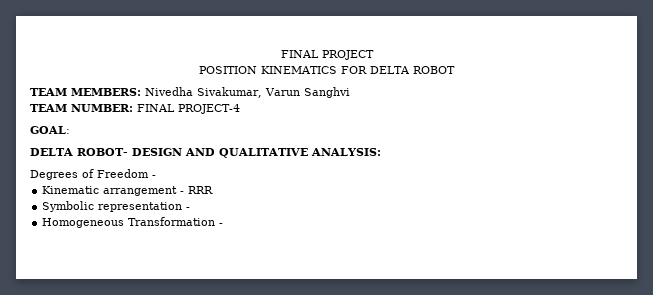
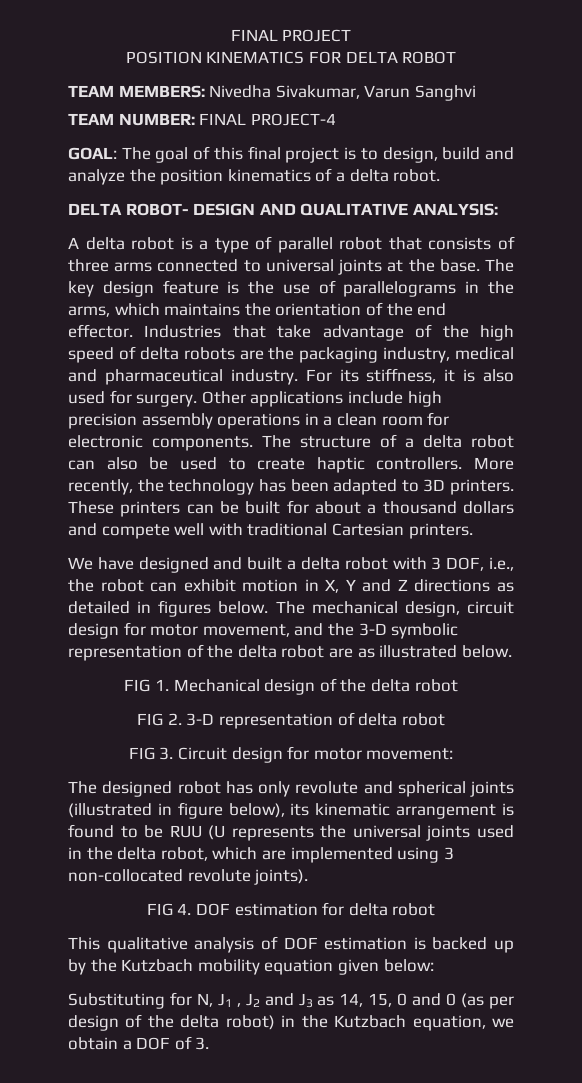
- GOAL:
+ GOAL: The goal of this final project is to design, build and analyze the position kinematics of a delta robot.
- Degrees of Freedom -
- Kinematic arrangement - RRR
- Symbolic representation -
- Homogeneous Transformation -
+ A delta robot is a type of parallel robot that consists of three arms connected to universal joints at the base. The key design feature is the use of parallelograms in the arms, which maintains the orientation of the end effector. Industries that take advantage of the high speed of delta robots are the packaging industry, medical and pharmaceutical industry. For its stiffness, it is also used for surgery. Other applications include high precision assembly operations in a clean room for electronic components. The structure of a delta robot can also be used to create haptic controllers. More recently, the technology has been adapted to 3D printers. These printers can be built for about a thousand dollars and compete well with traditional Cartesian printers.
+ We have designed and built a delta robot with 3 DOF, i.e., the robot can exhibit motion in X, Y and Z directions as detailed in figures below. The mechanical design, circuit design for motor movement, and the 3-D symbolic representation of the delta robot are as illustrated below.
+ FIG 1. Mechanical design of the delta robot
+ FIG 2. 3-D representation of delta robot
+ FIG 3. Circuit design for motor movement:
+ The designed robot has only revolute and spherical joints (illustrated in figure below), its kinematic arrangement is found to be RUU (U represents the universal joints used in the delta robot, which are implemented using 3 non-collocated revolute joints).
+ FIG 4. DOF estimation for delta robot
+ This qualitative analysis of DOF estimation is backed up by the Kutzbach mobility equation given below:
+ Substituting for N, J1 , J2 and J3 as 14, 15, 0 and 0 (as per design of the delta robot) in the Kutzbach equation, we obtain a DOF of 3.

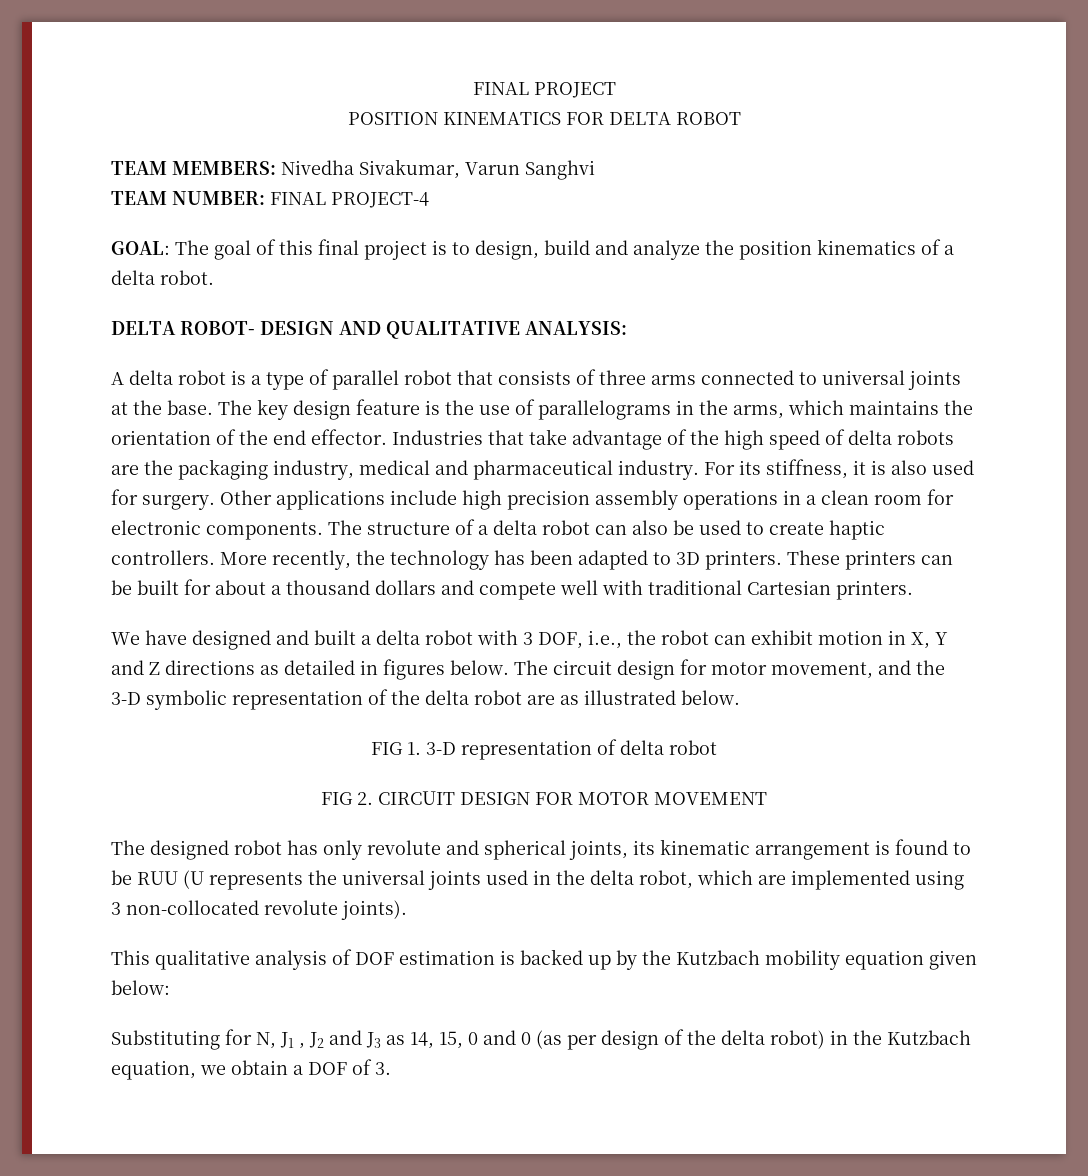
- The mechanical design, circuit design for motor movement, and the 3-D symbolic representation of the delta robot are as illustrated below.
+ The circuit design for motor movement, and the 3-D symbolic representation of the delta robot are as illustrated below.
- FIG 1. Mechanical design of the delta robot
- FIG 2. 3-D representation of delta robot
+ FIG 1. 3-D representation of delta robot
- FIG 3. Circuit design for motor movement:
+ FIG 2. CIRCUIT DESIGN FOR MOTOR MOVEMENT
- The designed robot has only revolute and spherical joints (illustrated in figure below), its kinematic arrangement is found to be RUU (U represents the universal joints used in the delta robot, which are implemented using 3 non-collocated revolute joints).
+ The designed robot has only revolute and spherical joints, its kinematic arrangement is found to be RUU (U represents the universal joints used in the delta robot, which are implemented using 3 non-collocated revolute joints).
- FIG 4. DOF estimation for delta robot

